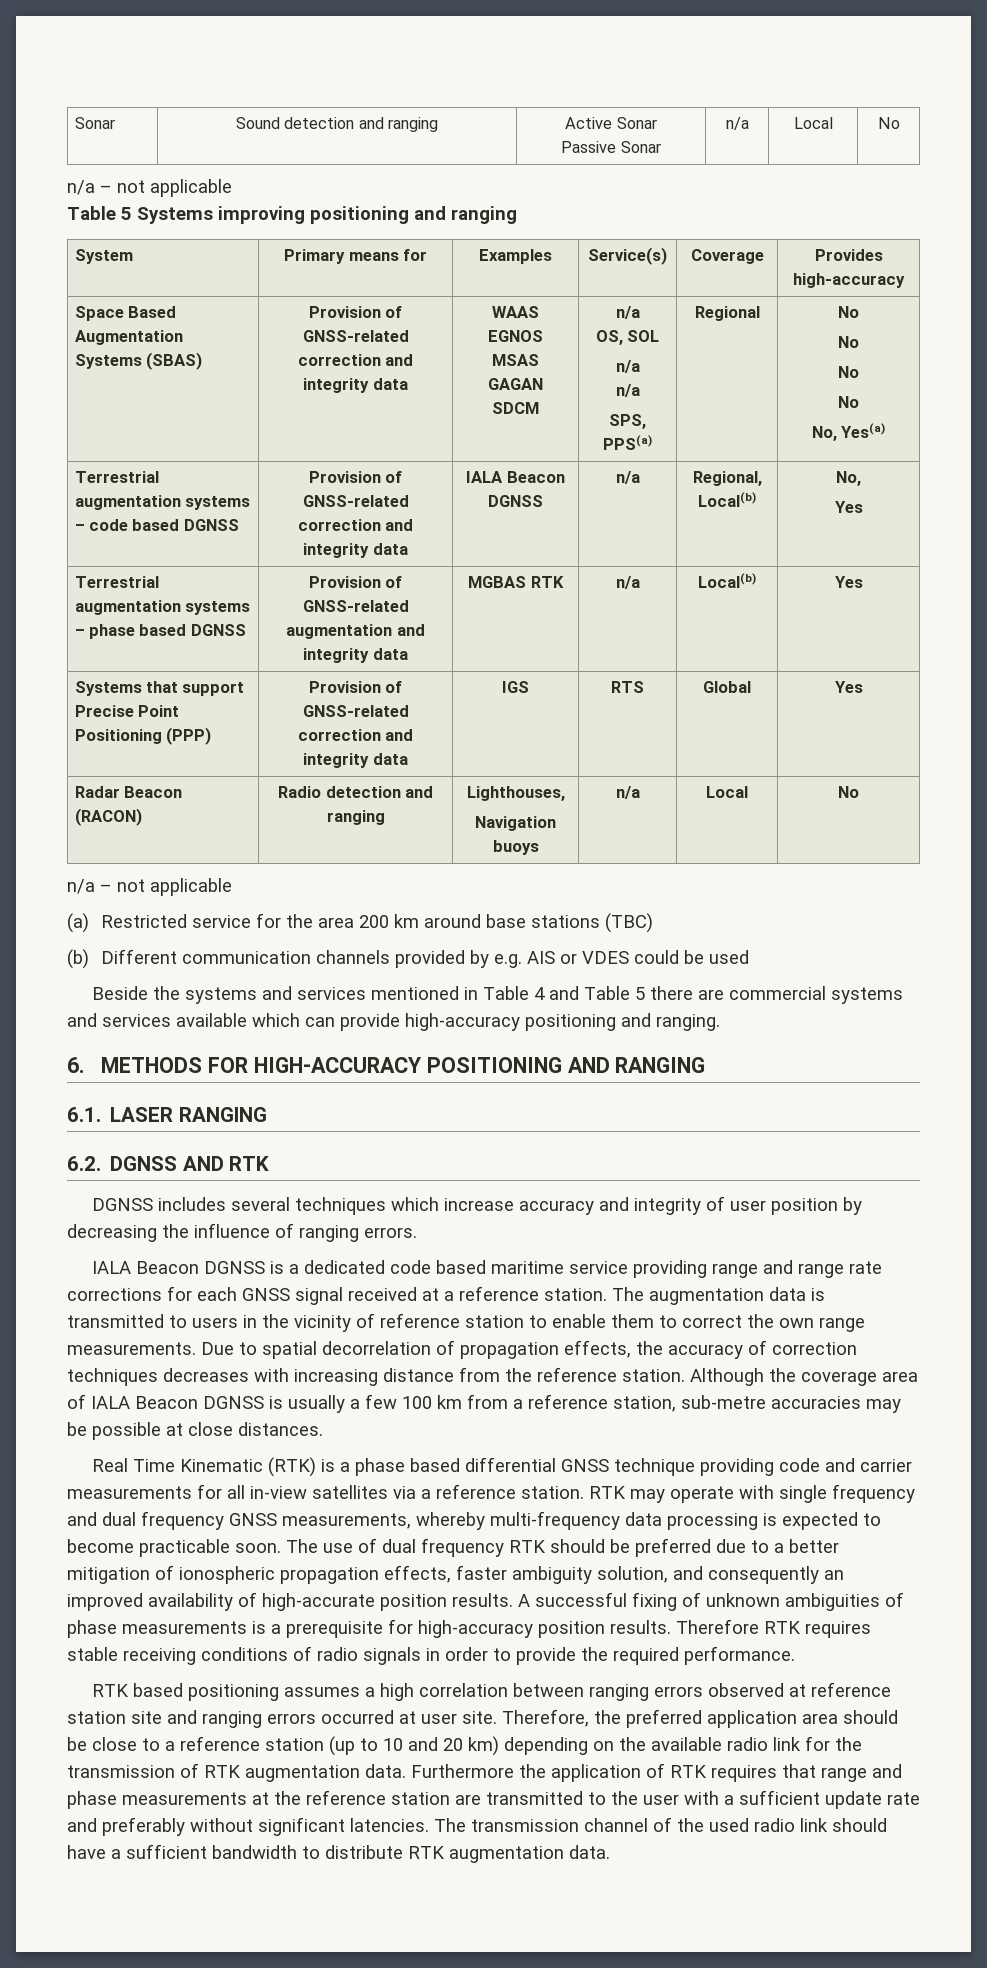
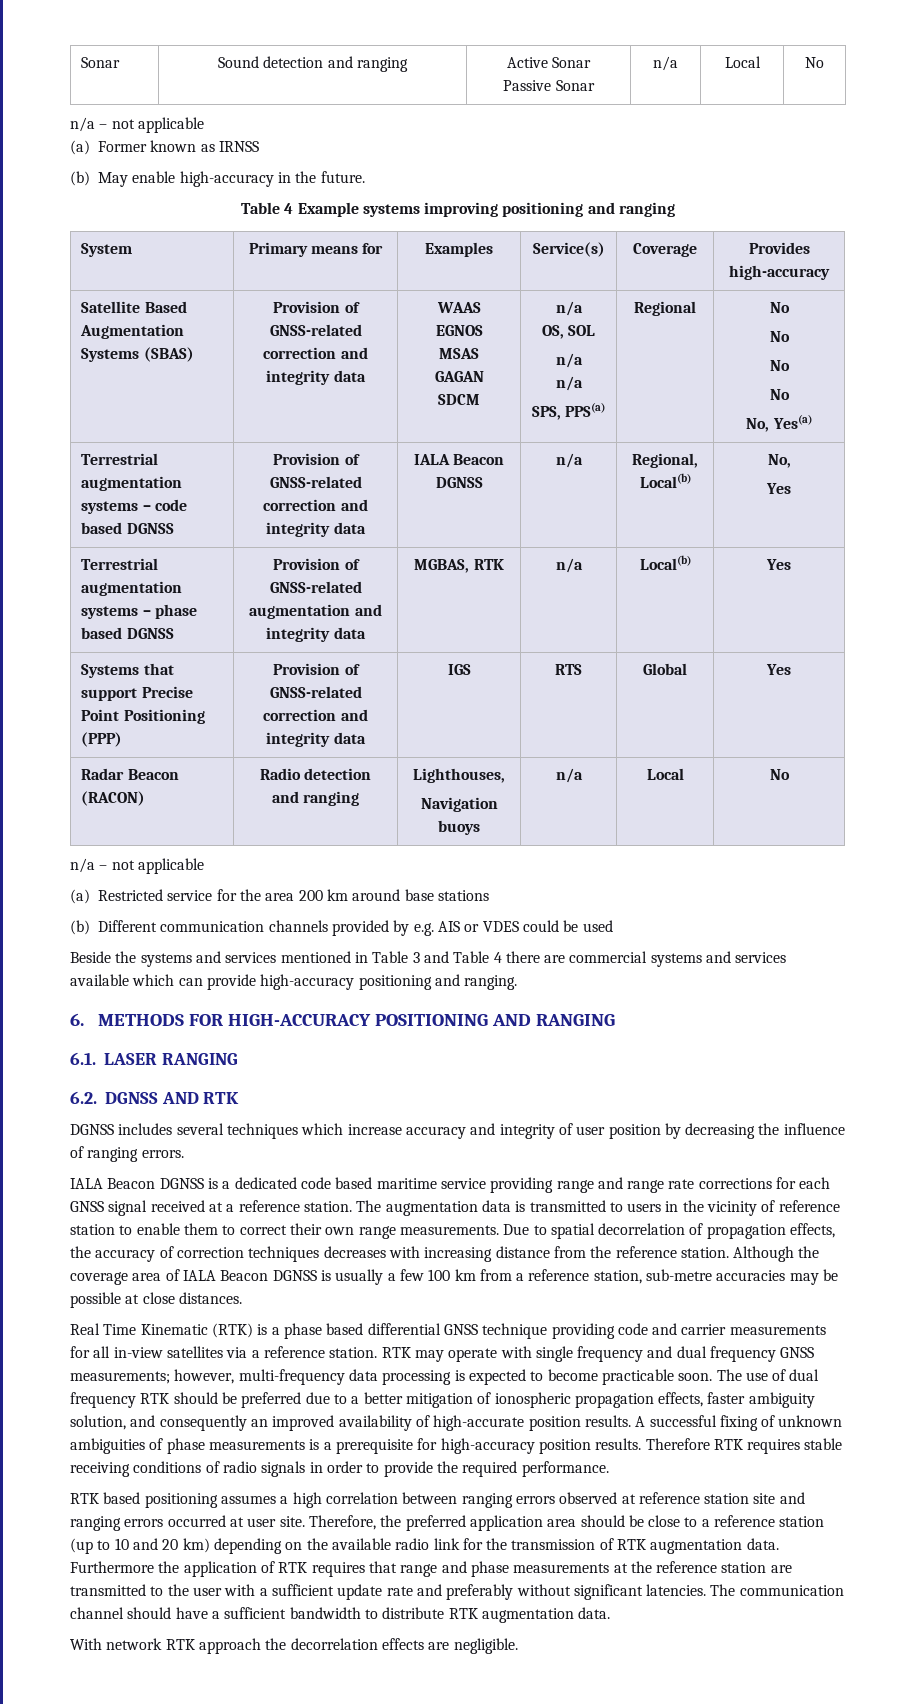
- Table 5 Systems improving positioning and ranging
+ (a) Former known as IRNSS
+ (b) May enable high-accuracy in the future.
+ Table 4 Example systems improving positioning and ranging
- Space Based Augmentation Systems (SBAS) | Provision of GNSS-related correction and integrity data | WAAS
+ Satellite Based Augmentation Systems (SBAS) | Provision of GNSS-related correction and integrity data | WAAS
- Terrestrial augmentation systems – phase based DGNSS | Provision of GNSS-related augmentation and integrity data | MGBAS RTK | n/a | Local(b) | Yes
+ Terrestrial augmentation systems – phase based DGNSS | Provision of GNSS-related augmentation and integrity data | MGBAS, RTK | n/a | Local(b) | Yes
- (a) Restricted service for the area 200 km around base stations (TBC)
+ (a) Restricted service for the area 200 km around base stations
- Beside the systems and services mentioned in Table 4 and Table 5 there are commercial systems and services available which can provide high-accuracy positioning and ranging.
+ Beside the systems and services mentioned in Table 3 and Table 4 there are commercial systems and services available which can provide high-accuracy positioning and ranging.
- The augmentation data is transmitted to users in the vicinity of reference station to enable them to correct the own range measurements.
+ The augmentation data is transmitted to users in the vicinity of reference station to enable them to correct their own range measurements.
- RTK may operate with single frequency and dual frequency GNSS measurements, whereby multi-frequency data processing is expected to become practicable soon.
+ RTK may operate with single frequency and dual frequency GNSS measurements; however, multi-frequency data processing is expected to become practicable soon.
- The transmission channel of the used radio link should have a sufficient bandwidth to distribute RTK augmentation data.
+ The communication channel should have a sufficient bandwidth to distribute RTK augmentation data.
+ With network RTK approach the decorrelation effects are negligible.

